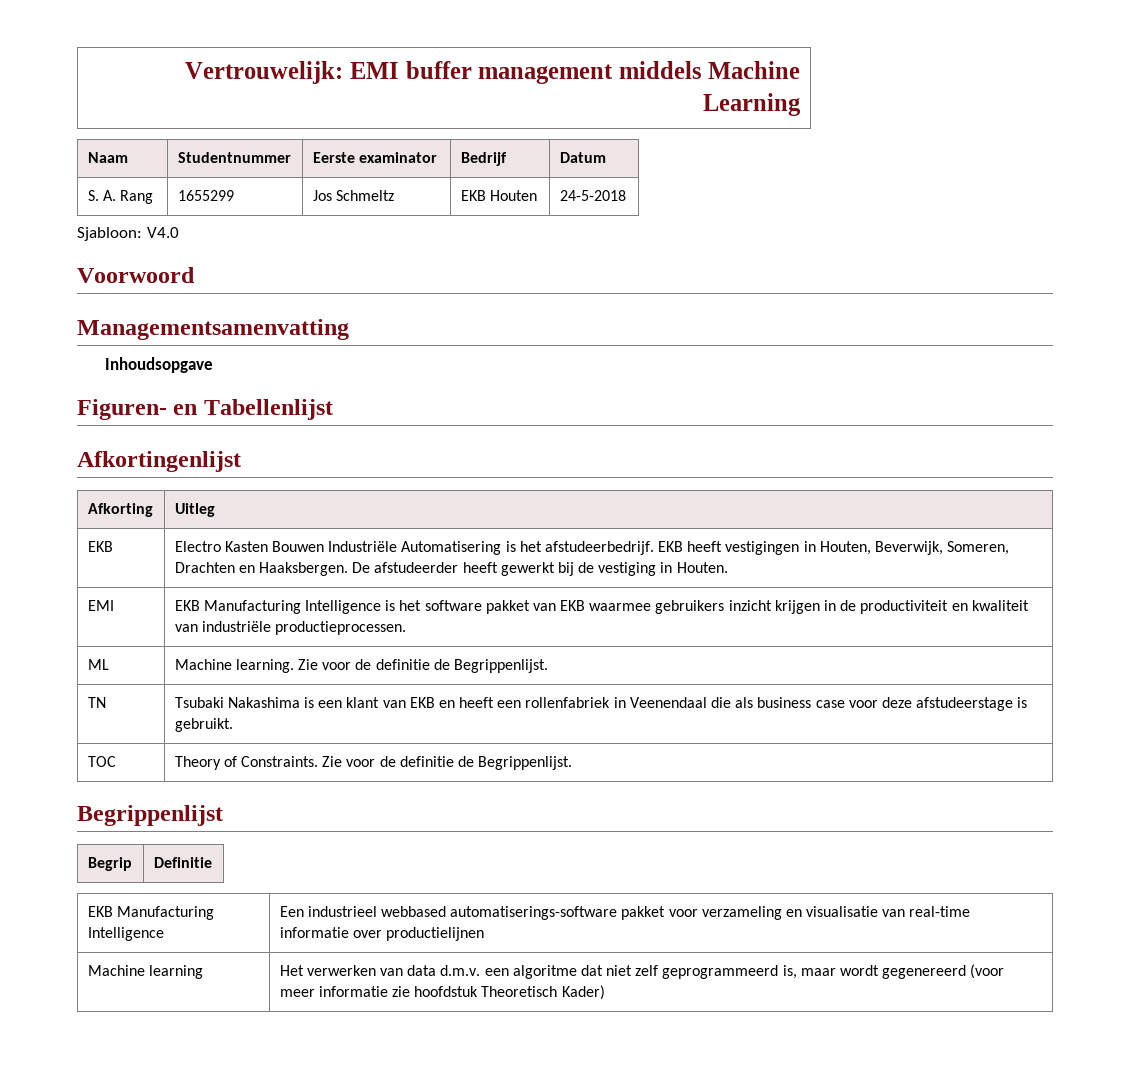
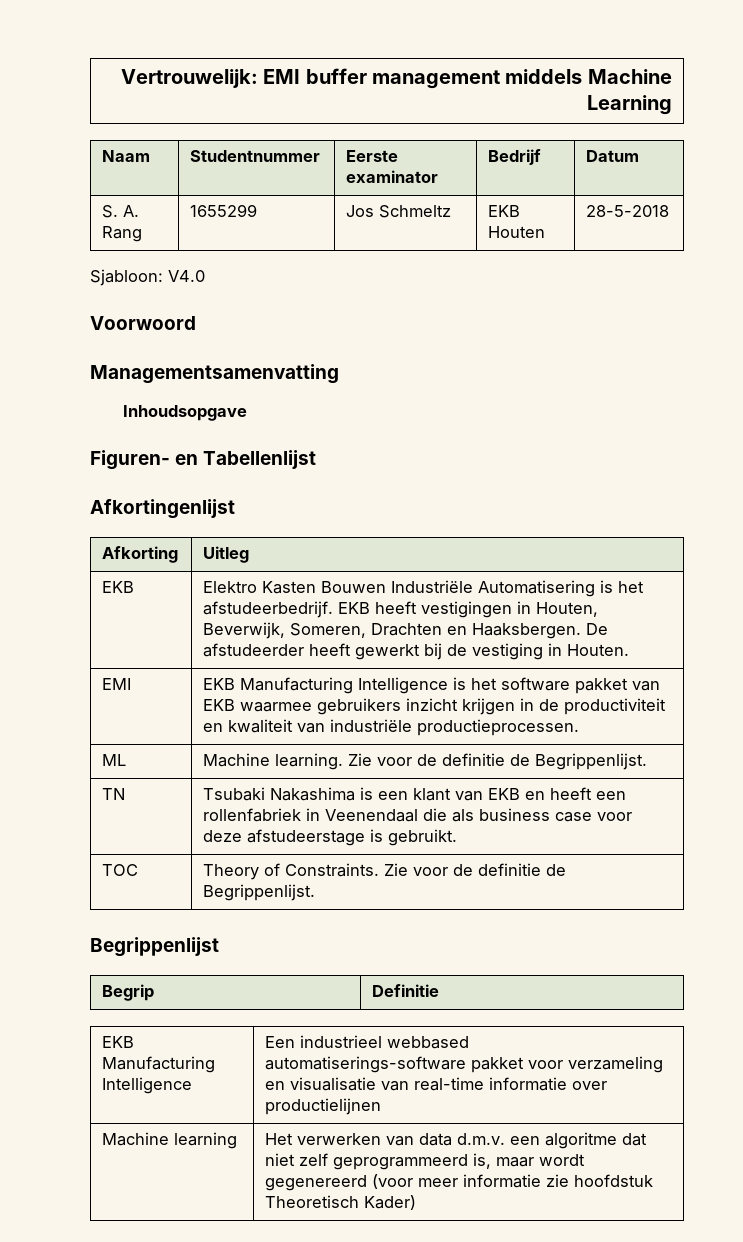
- S. A. Rang | 1655299 | Jos Schmeltz | EKB Houten | 24-5-2018
+ S. A. Rang | 1655299 | Jos Schmeltz | EKB Houten | 28-5-2018
- EKB | Electro Kasten Bouwen Industriële Automatisering is het afstudeerbedrijf. EKB heeft vestigingen in Houten, Beverwijk, Someren, Drachten en Haaksbergen. De afstudeerder heeft gewerkt bij de vestiging in Houten.
+ EKB | Elektro Kasten Bouwen Industriële Automatisering is het afstudeerbedrijf. EKB heeft vestigingen in Houten, Beverwijk, Someren, Drachten en Haaksbergen. De afstudeerder heeft gewerkt bij de vestiging in Houten.

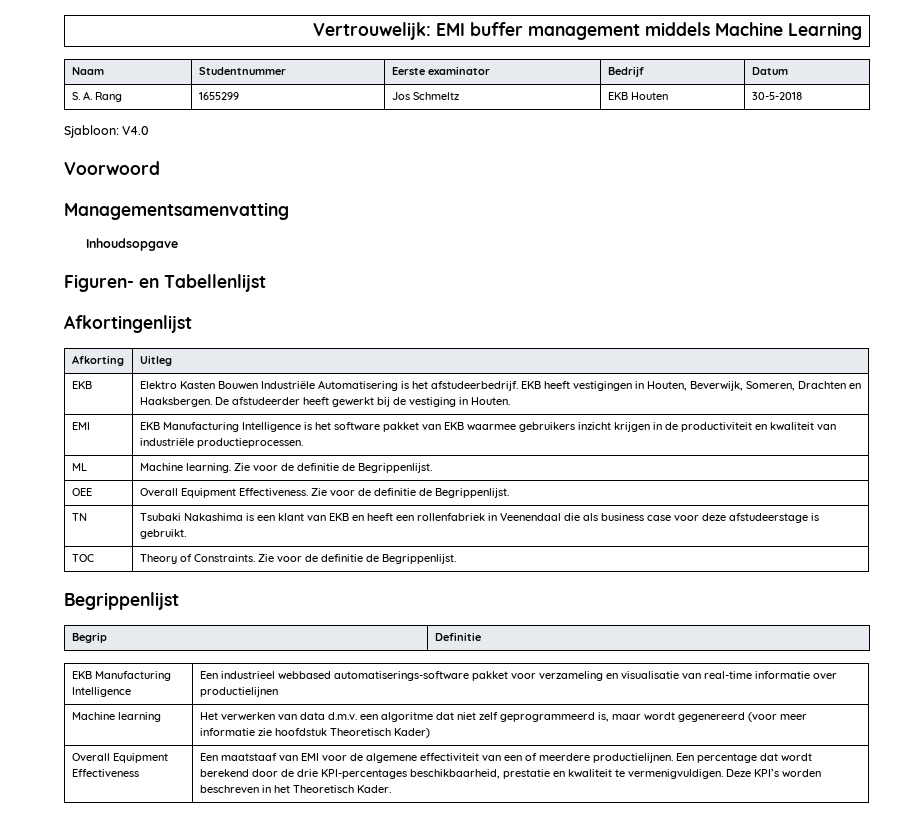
- S. A. Rang | 1655299 | Jos Schmeltz | EKB Houten | 28-5-2018
+ S. A. Rang | 1655299 | Jos Schmeltz | EKB Houten | 30-5-2018
+ OEE | Overall Equipment Effectiveness. Zie voor de definitie de Begrippenlijst.
+ Overall Equipment Effectiveness | Een maatstaaf van EMI voor de algemene effectiviteit van een of meerdere productielijnen. Een percentage dat wordt berekend door de drie KPI-percentages beschikbaarheid, prestatie en kwaliteit te vermenigvuldigen. Deze KPI’s worden beschreven in het Theoretisch Kader.

